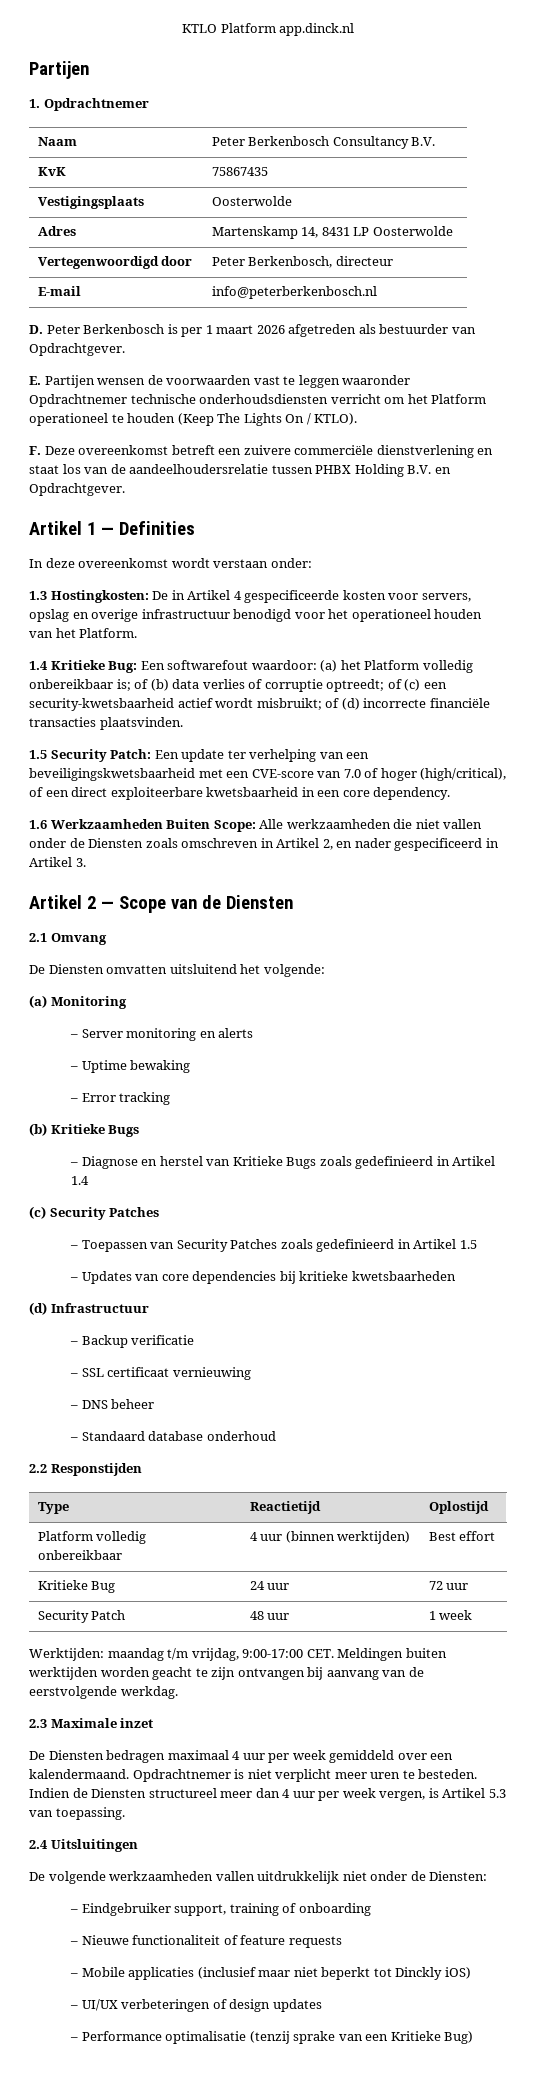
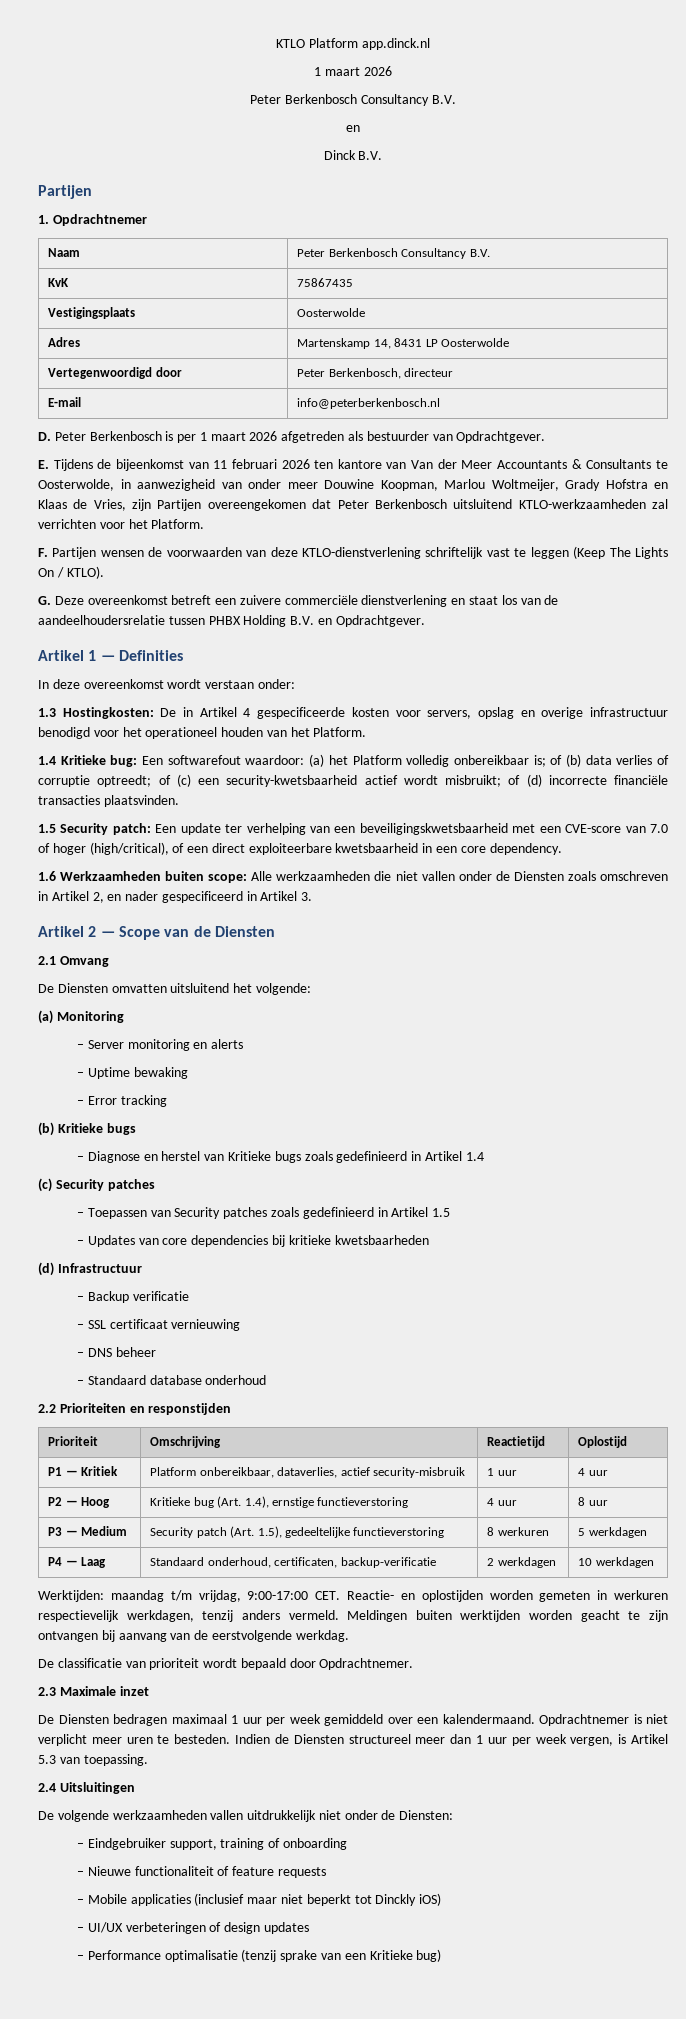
  KTLO Platform app.dinck.nl
+ 1 maart 2026
+ Peter Berkenbosch Consultancy B.V.
+ en
+ Dinck B.V.
- E. Partijen wensen de voorwaarden vast te leggen waaronder Opdrachtnemer technische onderhoudsdiensten verricht om het Platform operationeel te houden (Keep The Lights On / KTLO).
+ E. Tijdens de bijeenkomst van 11 februari 2026 ten kantore van Van der Meer Accountants & Consultants te Oosterwolde, in aanwezigheid van onder meer Douwine Koopman, Marlou Woltmeijer, Grady Hofstra en Klaas de Vries, zijn Partijen overeengekomen dat Peter Berkenbosch uitsluitend KTLO-werkzaamheden zal verrichten voor het Platform.
+ F. Partijen wensen de voorwaarden van deze KTLO-dienstverlening schriftelijk vast te leggen (Keep The Lights On / KTLO).
- F. Deze overeenkomst betreft een zuivere commerciële dienstverlening en staat los van de aandeelhoudersrelatie tussen PHBX Holding B.V. en Opdrachtgever.
+ G. Deze overeenkomst betreft een zuivere commerciële dienstverlening en staat los van de aandeelhoudersrelatie tussen PHBX Holding B.V. en Opdrachtgever.
- 1.4 Kritieke Bug: Een softwarefout waardoor: (a) het Platform volledig onbereikbaar is; of (b) data verlies of corruptie optreedt; of (c) een security-kwetsbaarheid actief wordt misbruikt; of (d) incorrecte financiële transacties plaatsvinden.
+ 1.4 Kritieke bug: Een softwarefout waardoor: (a) het Platform volledig onbereikbaar is; of (b) data verlies of corruptie optreedt; of (c) een security-kwetsbaarheid actief wordt misbruikt; of (d) incorrecte financiële transacties plaatsvinden.
- 1.5 Security Patch: Een update ter verhelping van een beveiligingskwetsbaarheid met een CVE-score van 7.0 of hoger (high/critical), of een direct exploiteerbare kwetsbaarheid in een core dependency.
+ 1.5 Security patch: Een update ter verhelping van een beveiligingskwetsbaarheid met een CVE-score van 7.0 of hoger (high/critical), of een direct exploiteerbare kwetsbaarheid in een core dependency.
- 1.6 Werkzaamheden Buiten Scope: Alle werkzaamheden die niet vallen onder de Diensten zoals omschreven in Artikel 2, en nader gespecificeerd in Artikel 3.
+ 1.6 Werkzaamheden buiten scope: Alle werkzaamheden die niet vallen onder de Diensten zoals omschreven in Artikel 2, en nader gespecificeerd in Artikel 3.
- (b) Kritieke Bugs
+ (b) Kritieke bugs
- – Diagnose en herstel van Kritieke Bugs zoals gedefinieerd in Artikel 1.4
+ – Diagnose en herstel van Kritieke bugs zoals gedefinieerd in Artikel 1.4
- (c) Security Patches
+ (c) Security patches
- – Toepassen van Security Patches zoals gedefinieerd in Artikel 1.5
+ – Toepassen van Security patches zoals gedefinieerd in Artikel 1.5
- 2.2 Responstijden
- Type | Reactietijd | Oplostijd
- Platform volledig onbereikbaar | 4 uur (binnen werktijden) | Best effort
- Kritieke Bug | 24 uur | 72 uur
- Security Patch | 48 uur | 1 week
+ 2.2 Prioriteiten en responstijden
+ Prioriteit | Omschrijving | Reactietijd | Oplostijd
+ P1 — Kritiek | Platform onbereikbaar, dataverlies, actief security-misbruik | 1 uur | 4 uur
+ P2 — Hoog | Kritieke bug (Art. 1.4), ernstige functieverstoring | 4 uur | 8 uur
+ P3 — Medium | Security patch (Art. 1.5), gedeeltelijke functieverstoring | 8 werkuren | 5 werkdagen
+ P4 — Laag | Standaard onderhoud, certificaten, backup-verificatie | 2 werkdagen | 10 werkdagen
- Werktijden: maandag t/m vrijdag, 9:00-17:00 CET. Meldingen buiten werktijden worden geacht te zijn ontvangen bij aanvang van de eerstvolgende werkdag.
+ Werktijden: maandag t/m vrijdag, 9:00-17:00 CET. Reactie- en oplostijden worden gemeten in werkuren respectievelijk werkdagen, tenzij anders vermeld. Meldingen buiten werktijden worden geacht te zijn ontvangen bij aanvang van de eerstvolgende werkdag.
+ De classificatie van prioriteit wordt bepaald door Opdrachtnemer.
- De Diensten bedragen maximaal 4 uur per week gemiddeld over een kalendermaand.
+ De Diensten bedragen maximaal 1 uur per week gemiddeld over een kalendermaand.
- Indien de Diensten structureel meer dan 4 uur per week vergen, is Artikel 5.3 van toepassing.
+ Indien de Diensten structureel meer dan 1 uur per week vergen, is Artikel 5.3 van toepassing.
- – Performance optimalisatie (tenzij sprake van een Kritieke Bug)
+ – Performance optimalisatie (tenzij sprake van een Kritieke bug)

